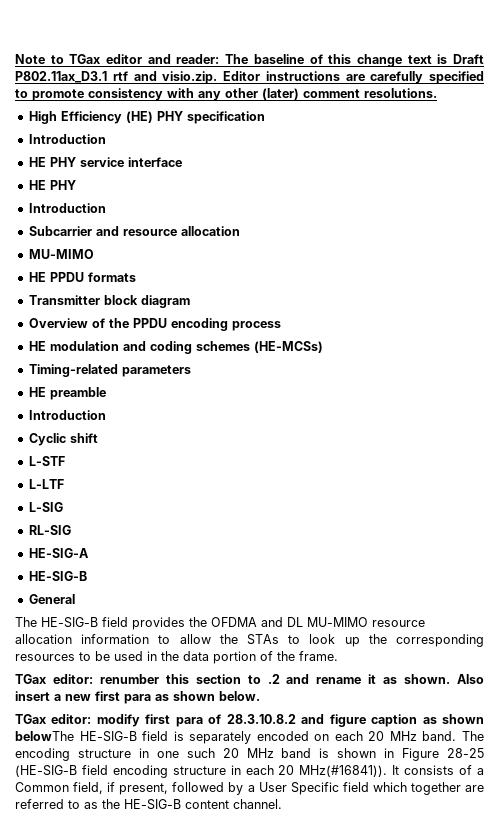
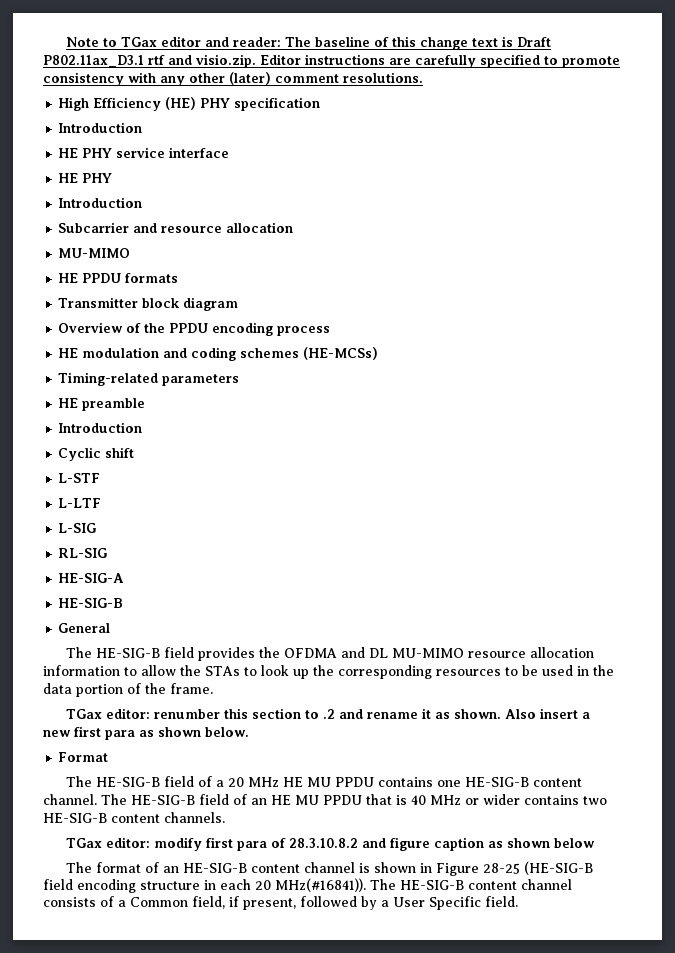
+ Format
+ The HE-SIG-B field of a 20 MHz HE MU PPDU contains one HE-SIG-B content channel. The HE-SIG-B field of an HE MU PPDU that is 40 MHz or wider contains two HE-SIG-B content channels.
- TGax editor: modify first para of 28.3.10.8.2 and figure caption as shown belowThe HE-SIG-B field is separately encoded on each 20 MHz band. The encoding structure in one such 20 MHz band is shown in Figure 28-25 (HE-SIG-B field encoding structure in each 20 MHz(#16841)).
+ TGax editor: modify first para of 28.3.10.8.2 and figure caption as shown below
+ The format of an HE-SIG-B content channel is shown in Figure 28-25 (HE-SIG-B field encoding structure in each 20 MHz(#16841)).
- It consists of a Common field, if present, followed by a User Specific field which together are referred to as the HE-SIG-B content channel.
+ The HE-SIG-B content channel consists of a Common field, if present, followed by a User Specific field.

